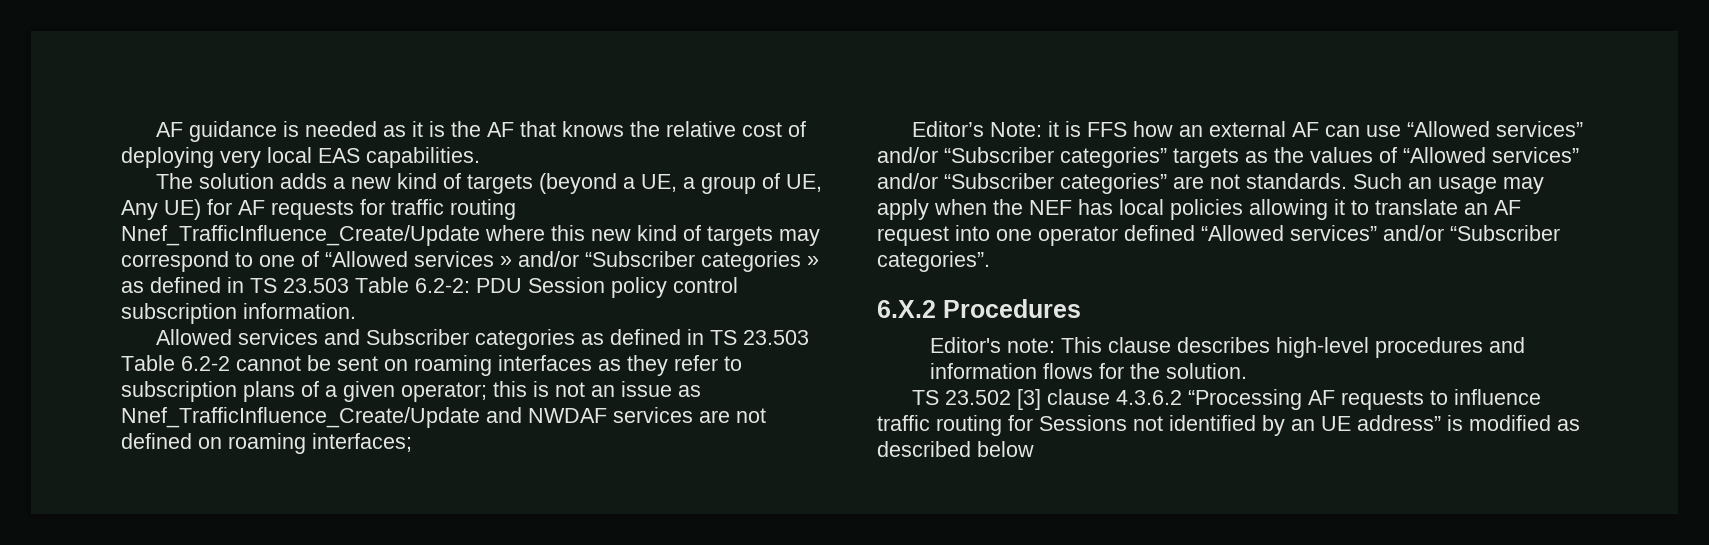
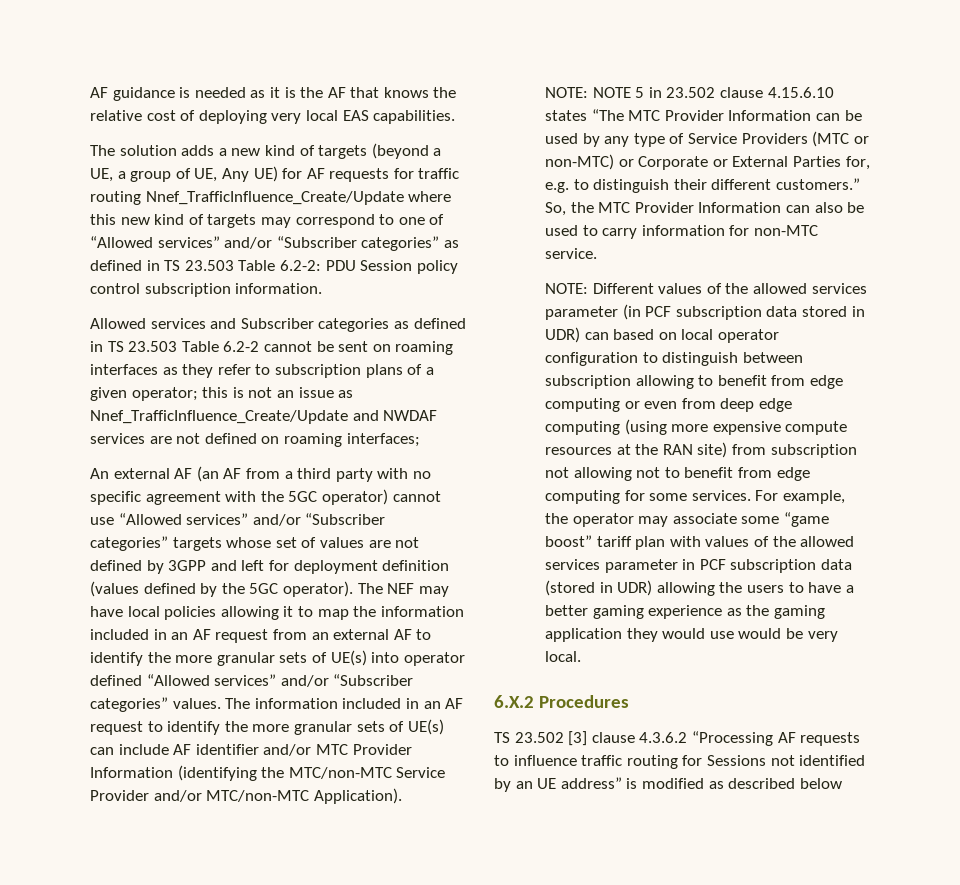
- The solution adds a new kind of targets (beyond a UE, a group of UE, Any UE) for AF requests for traffic routing Nnef_TrafficInfluence_Create/Update where this new kind of targets may correspond to one of “Allowed services » and/or “Subscriber categories » as defined in TS 23.503 Table 6.2-2: PDU Session policy control subscription information.
+ The solution adds a new kind of targets (beyond a UE, a group of UE, Any UE) for AF requests for traffic routing Nnef_TrafficInfluence_Create/Update where this new kind of targets may correspond to one of “Allowed services” and/or “Subscriber categories” as defined in TS 23.503 Table 6.2-2: PDU Session policy control subscription information.
- Editor’s Note: it is FFS how an external AF can use “Allowed services” and/or “Subscriber categories” targets as the values of “Allowed services” and/or “Subscriber categories” are not standards. Such an usage may apply when the NEF has local policies allowing it to translate an AF request into one operator defined “Allowed services” and/or “Subscriber categories”.
+ An external AF (an AF from a third party with no specific agreement with the 5GC operator) cannot use “Allowed services” and/or “Subscriber categories” targets whose set of values are not defined by 3GPP and left for deployment definition (values defined by the 5GC operator). The NEF may have local policies allowing it to map the information included in an AF request from an external AF to identify the more granular sets of UE(s) into operator defined “Allowed services” and/or “Subscriber categories” values. The information included in an AF request to identify the more granular sets of UE(s) can include AF identifier and/or MTC Provider Information (identifying the MTC/non-MTC Service Provider and/or MTC/non-MTC Application).
+ NOTE: NOTE 5 in 23.502 clause 4.15.6.10 states “The MTC Provider Information can be used by any type of Service Providers (MTC or non-MTC) or Corporate or External Parties for, e.g. to distinguish their different customers.” So, the MTC Provider Information can also be used to carry information for non-MTC service.
+ NOTE: Different values of the allowed services parameter (in PCF subscription data stored in UDR) can based on local operator configuration to distinguish between subscription allowing to benefit from edge computing or even from deep edge computing (using more expensive compute resources at the RAN site) from subscription not allowing not to benefit from edge computing for some services. For example, the operator may associate some “game boost” tariff plan with values of the allowed services parameter in PCF subscription data (stored in UDR) allowing the users to have a better gaming experience as the gaming application they would use would be very local.
  6.X.2 Procedures
- Editor's note: This clause describes high-level procedures and information flows for the solution.

